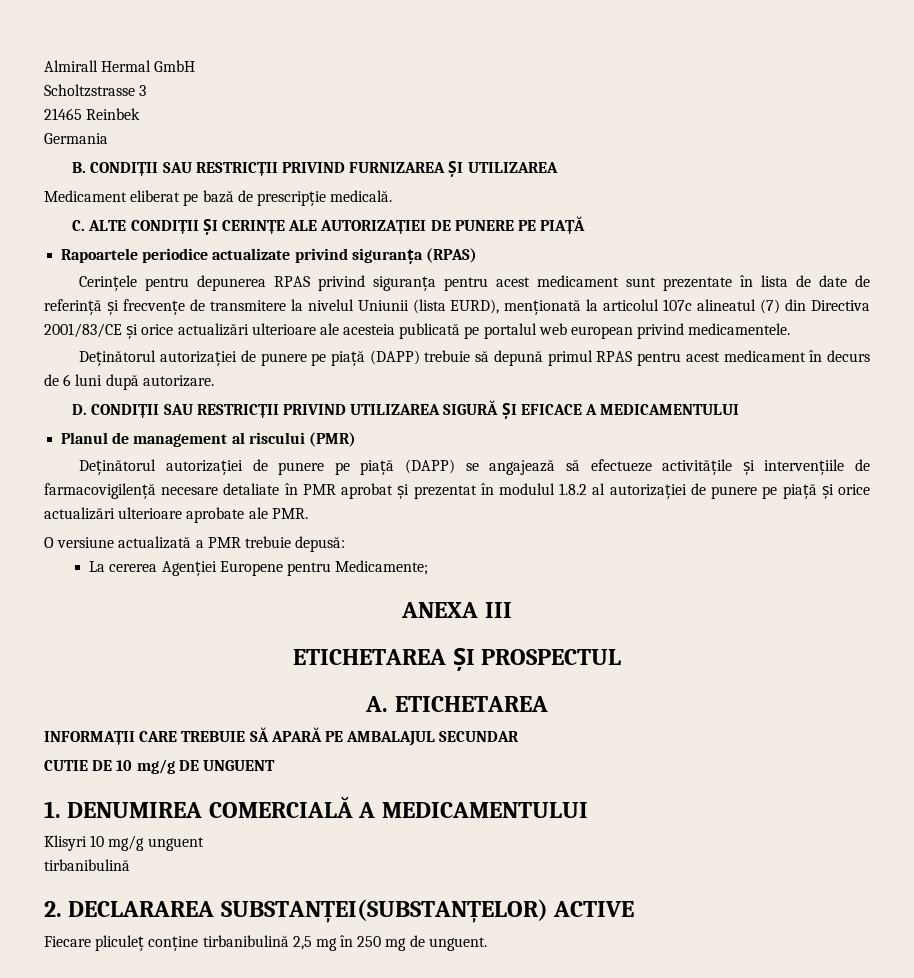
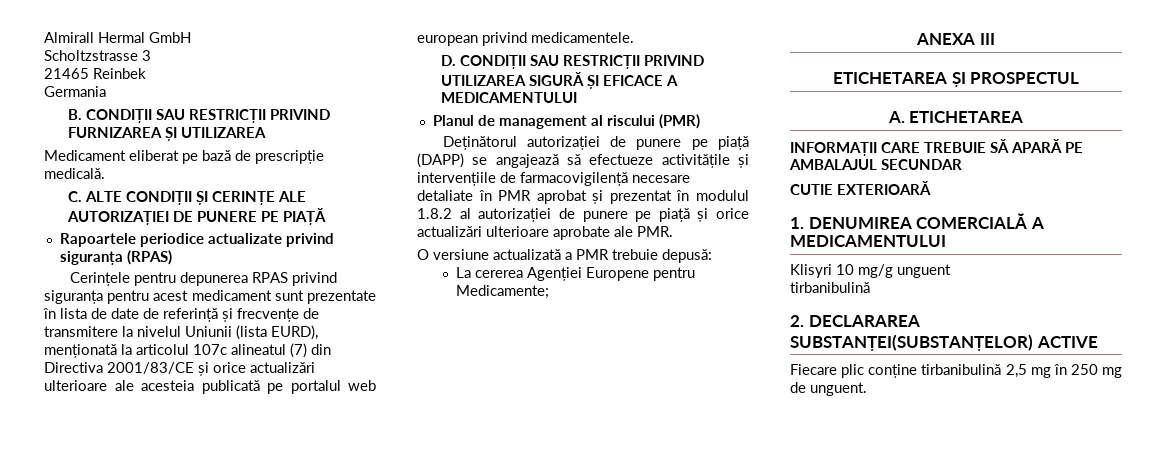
- Deținătorul autorizației de punere pe piață (DAPP) trebuie să depună primul RPAS pentru acest medicament în decurs de 6 luni după autorizare.
- CUTIE DE 10 mg/g DE UNGUENT
+ CUTIE EXTERIOARĂ
- Fiecare pliculeț conține tirbanibulină 2,5 mg în 250 mg de unguent.
+ Fiecare plic conține tirbanibulină 2,5 mg în 250 mg de unguent.

